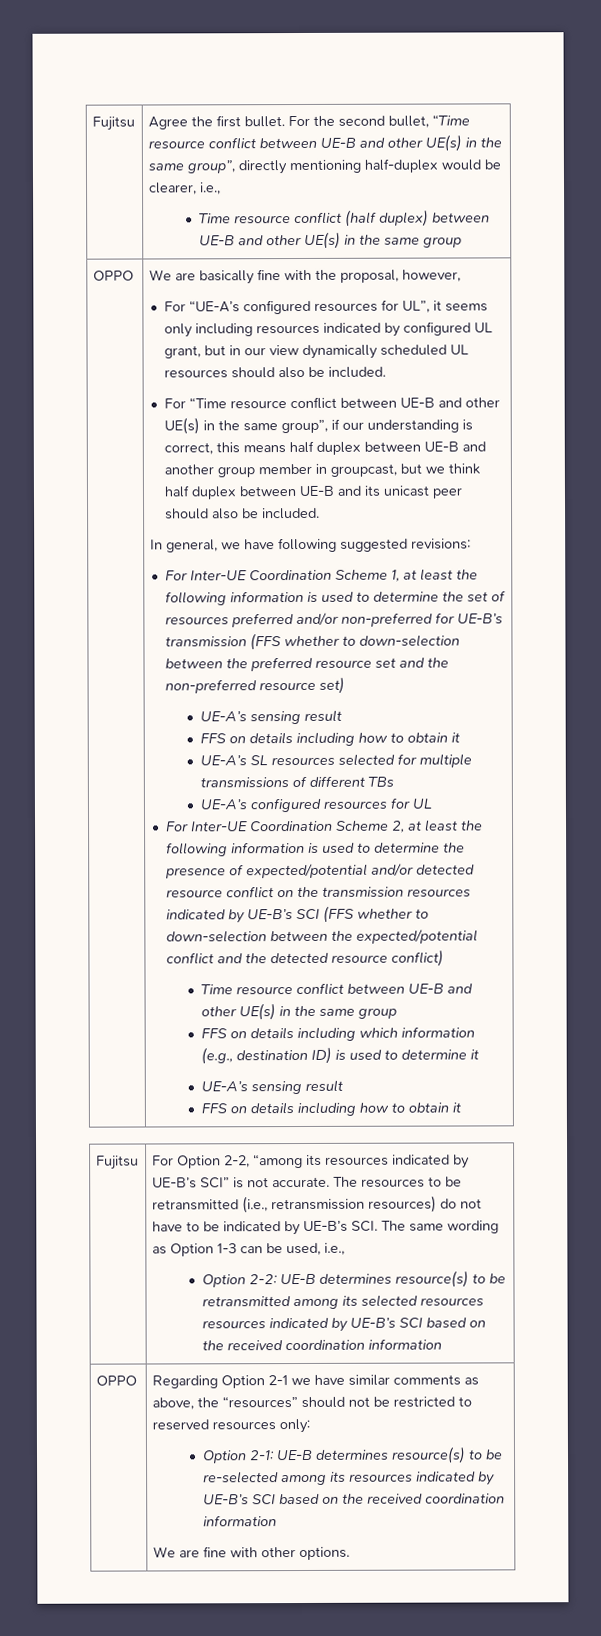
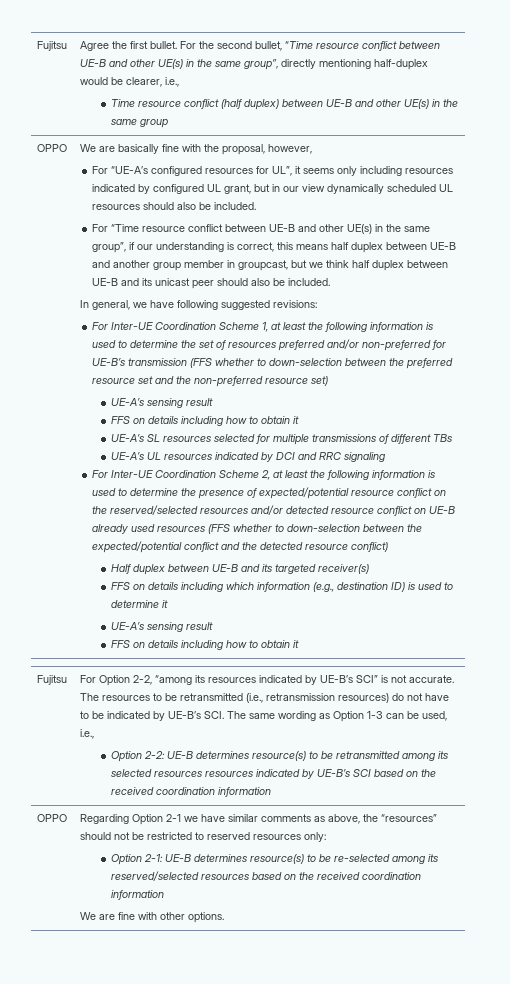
- UE-A’s configured resources for UL
+ UE-A’s UL resources indicated by DCI and RRC signaling
- For Inter-UE Coordination Scheme 2, at least the following information is used to determine the presence of expected/potential and/or detected resource conflict on the transmission resources indicated by UE-B’s SCI (FFS whether to down-selection between the expected/potential conflict and the detected resource conflict)
+ For Inter-UE Coordination Scheme 2, at least the following information is used to determine the presence of expected/potential resource conflict on the reserved/selected resources and/or detected resource conflict on UE-B already used resources (FFS whether to down-selection between the expected/potential conflict and the detected resource conflict)
- Time resource conflict between UE-B and other UE(s) in the same group
+ Half duplex between UE-B and its targeted receiver(s)
- Option 2-1: UE-B determines resource(s) to be re-selected among its resources indicated by UE-B’s SCI based on the received coordination information
+ Option 2-1: UE-B determines resource(s) to be re-selected among its reserved/selected resources based on the received coordination information

